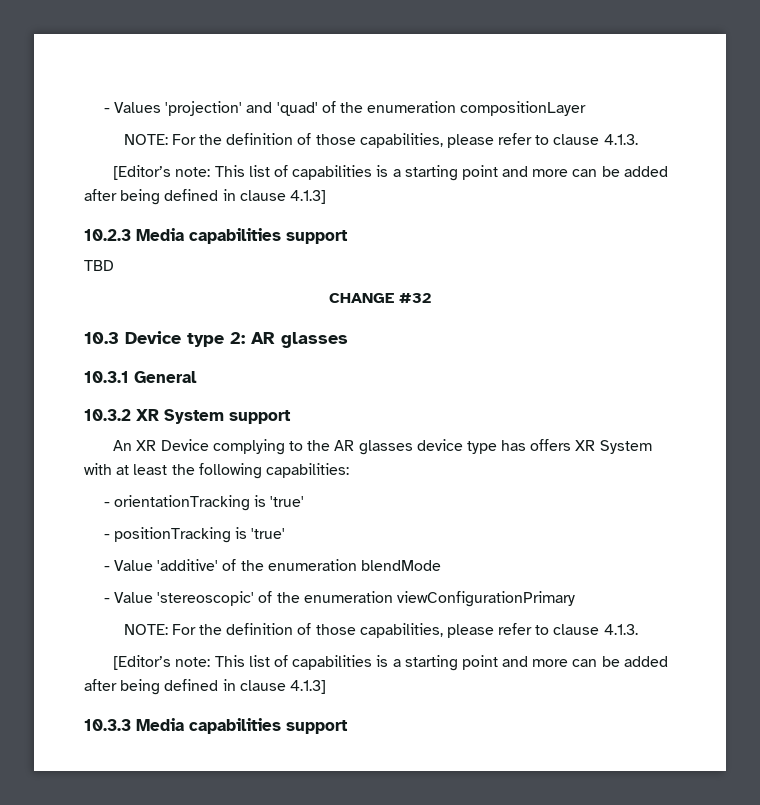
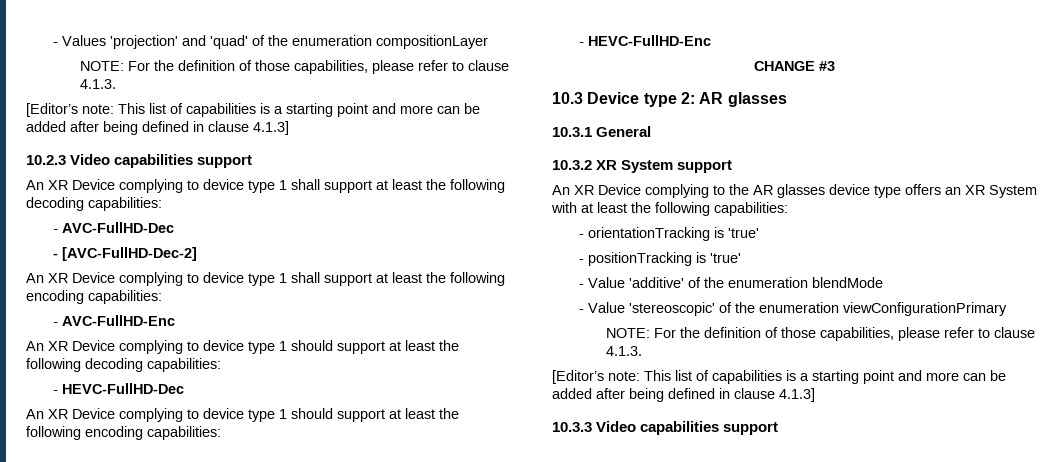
- 10.2.3 Media capabilities support
+ 10.2.3 Video capabilities support
- TBD
+ An XR Device complying to device type 1 shall support at least the following decoding capabilities:
+ - AVC-FullHD-Dec
+ - [AVC-FullHD-Dec-2]
+ An XR Device complying to device type 1 shall support at least the following encoding capabilities:
+ - AVC-FullHD-Enc
+ An XR Device complying to device type 1 should support at least the following decoding capabilities:
+ - HEVC-FullHD-Dec
+ An XR Device complying to device type 1 should support at least the following encoding capabilities:
+ - HEVC-FullHD-Enc
- CHANGE #32
+ CHANGE #3
- An XR Device complying to the AR glasses device type has offers XR System with at least the following capabilities:
+ An XR Device complying to the AR glasses device type offers an XR System with at least the following capabilities:
- 10.3.3 Media capabilities support
+ 10.3.3 Video capabilities support

